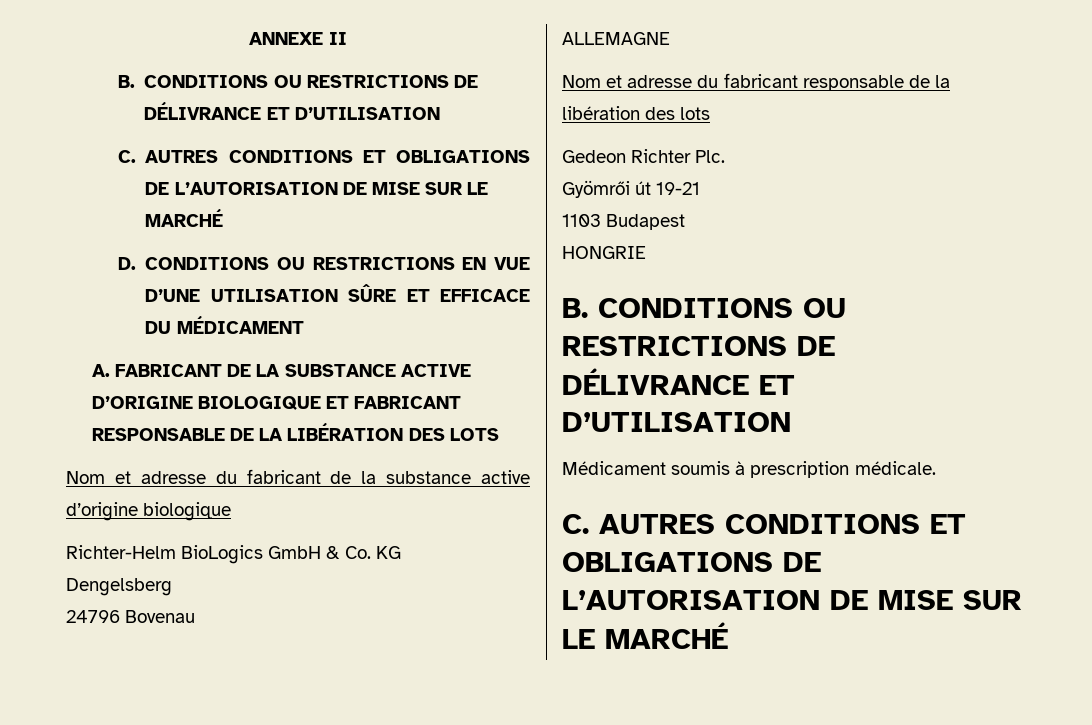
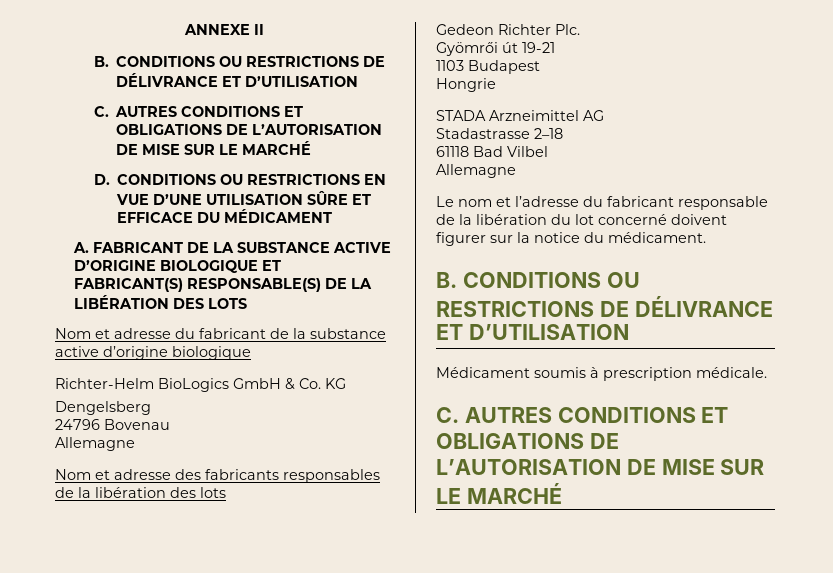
- A. FABRICANT DE LA SUBSTANCE ACTIVE D’ORIGINE BIOLOGIQUE ET FABRICANT RESPONSABLE DE LA LIBÉRATION DES LOTS
+ A. FABRICANT DE LA SUBSTANCE ACTIVE D’ORIGINE BIOLOGIQUE ET FABRICANT(S) RESPONSABLE(S) DE LA LIBÉRATION DES LOTS
  24796 Bovenau
- ALLEMAGNE
- Nom et adresse du fabricant responsable de la libération des lots
+ Allemagne
+ Nom et adresse des fabricants responsables de la libération des lots
- HONGRIE
+ Hongrie
+ STADA Arzneimittel AG
+ Stadastrasse 2–18
+ 61118 Bad Vilbel
+ Allemagne
+ Le nom et l’adresse du fabricant responsable de la libération du lot concerné doivent figurer sur la notice du médicament.

